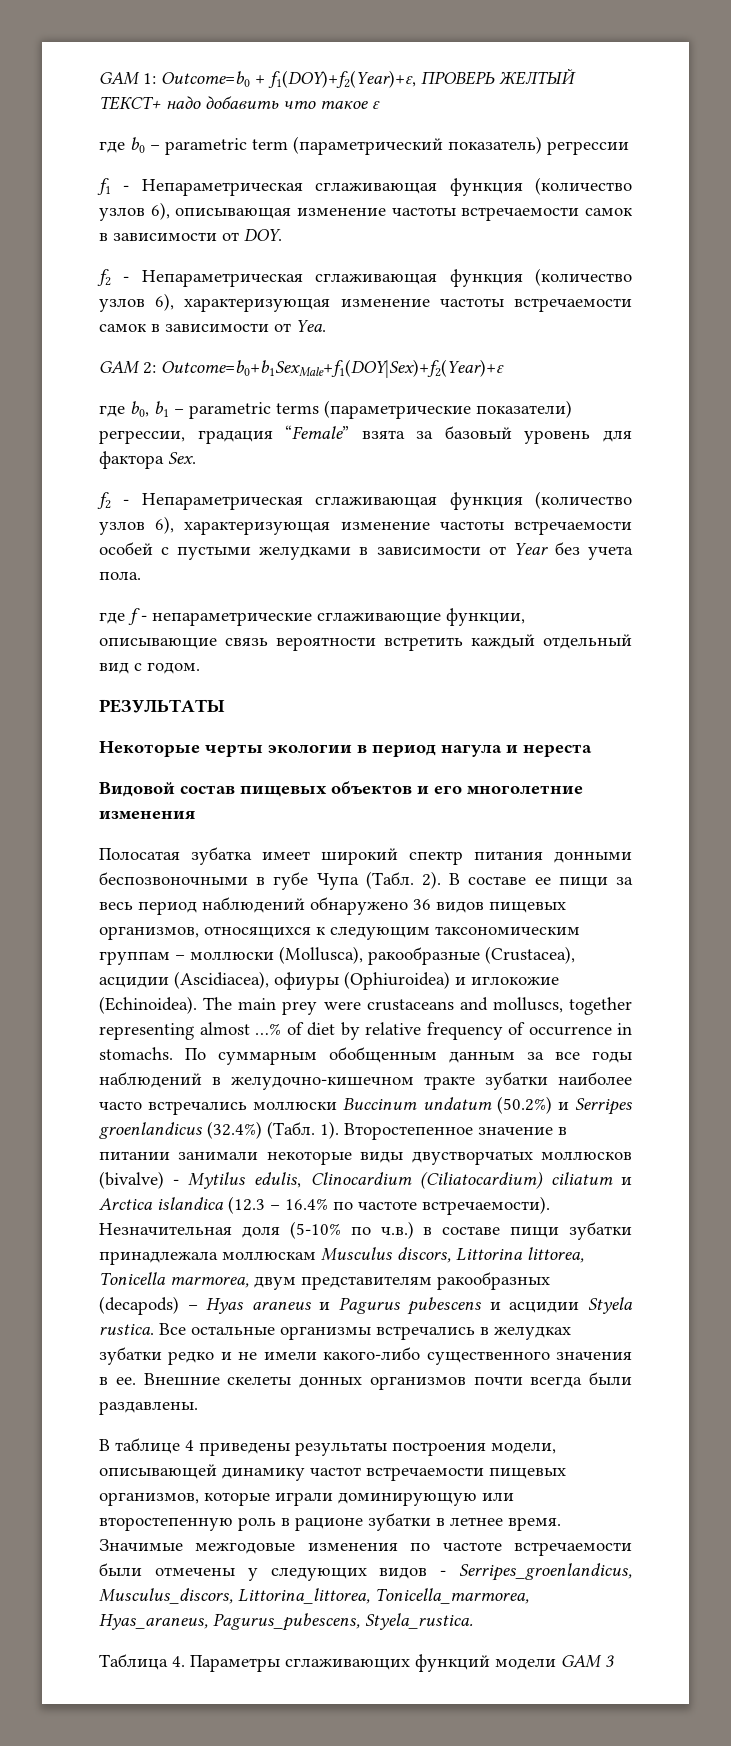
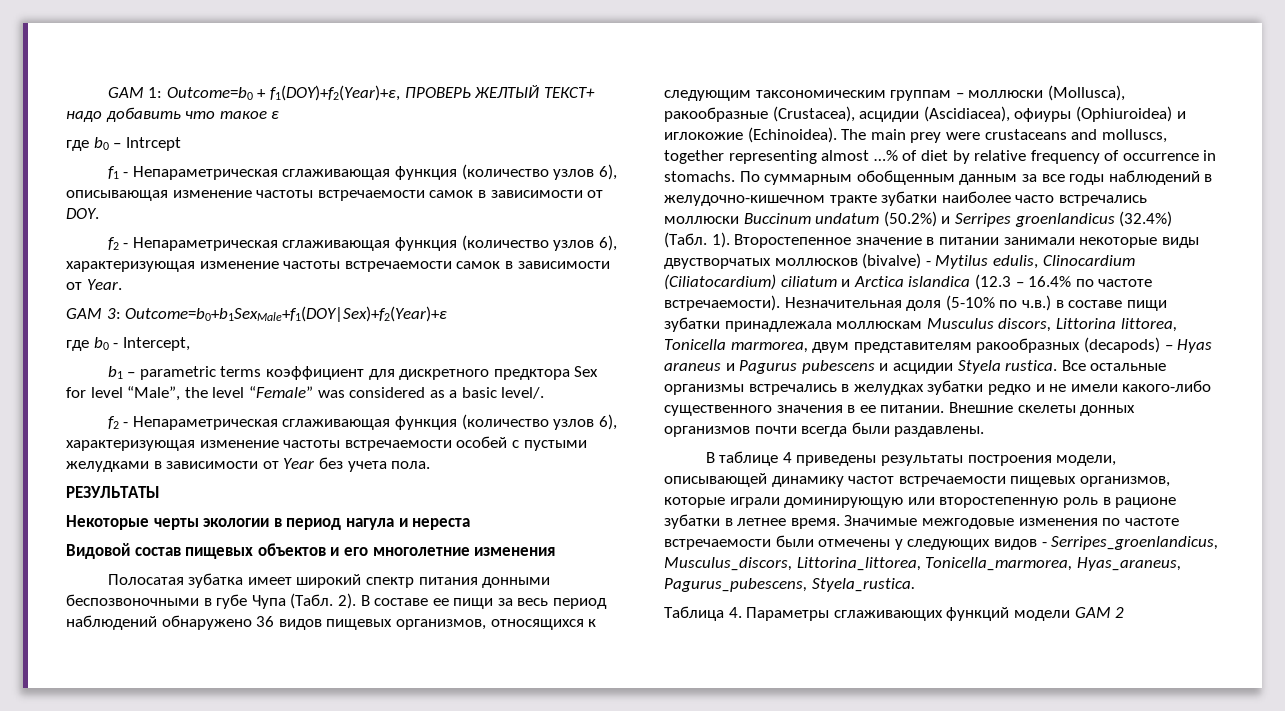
- где b0 – parametric term (параметрический показатель) регрессии
+ где b0 – Intrcept
- f2 - Непараметрическая сглаживающая функция (количество узлов 6), характеризующая изменение частоты встречаемости самок в зависимости от Yea.
- GAM 2: Outcome=b0+b1SexMale+f1(DOY|Sex)+f2(Year)+ε
+ f2 - Непараметрическая сглаживающая функция (количество узлов 6), характеризующая изменение частоты встречаемости самок в зависимости от Year.
+ GAM 3: Outcome=b0+b1SexMale+f1(DOY|Sex)+f2(Year)+ε
- где b0, b1 – parametric terms (параметрические показатели) регрессии, градация “Female” взята за базовый уровень для фактора Sex.
+ где b0 - Intercept,
+ b1 – parametric terms коэффициент для дискретного предктора Sex for level “Male”, the level “Female” was considered as a basic level/.
- где f - непараметрические сглаживающие функции, описывающие связь вероятности встретить каждый отдельный вид с годом.
- Все остальные организмы встречались в желудках зубатки редко и не имели какого-либо существенного значения в ее.
+ Все остальные организмы встречались в желудках зубатки редко и не имели какого-либо существенного значения в ее питании.
- Таблица 4. Параметры сглаживающих функций модели GAM 3
+ Таблица 4. Параметры сглаживающих функций модели GAM 2

